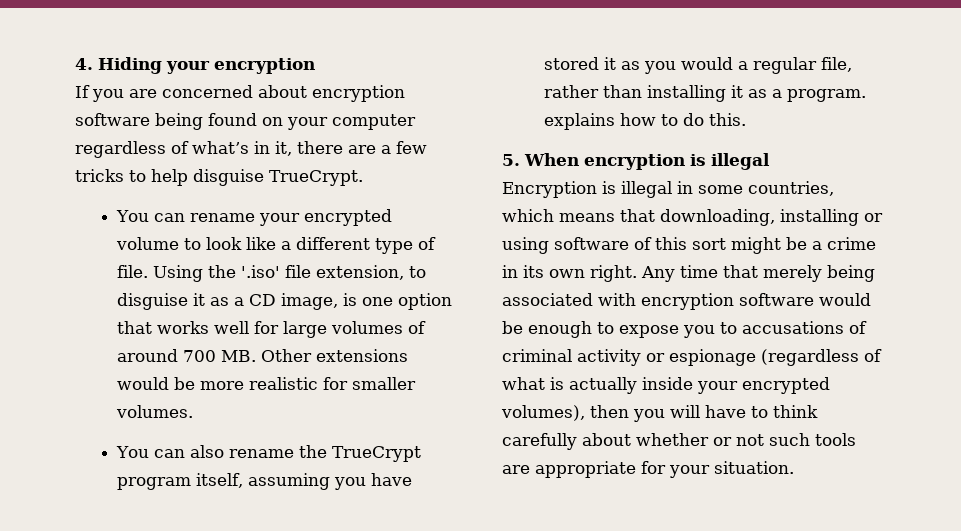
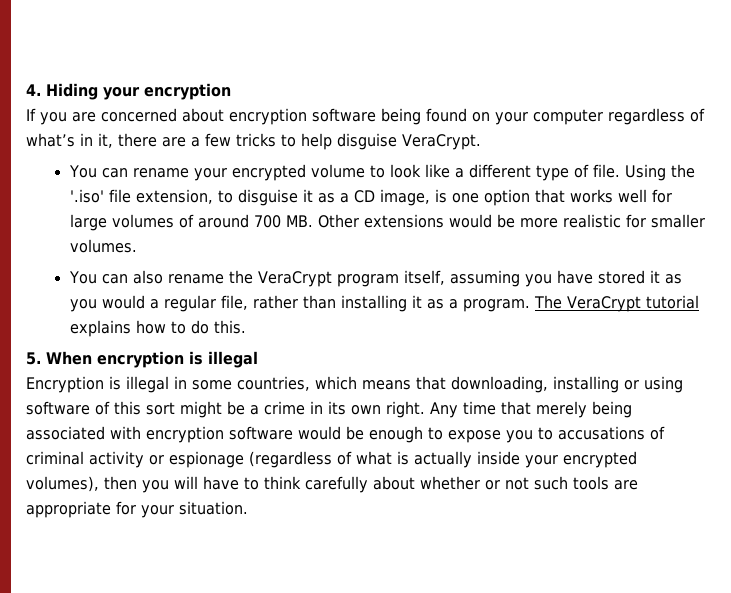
- If you are concerned about encryption software being found on your computer regardless of what’s in it, there are a few tricks to help disguise TrueCrypt.
+ If you are concerned about encryption software being found on your computer regardless of what’s in it, there are a few tricks to help disguise VeraCrypt.
- You can also rename the TrueCrypt program itself, assuming you have stored it as you would a regular file, rather than installing it as a program. explains how to do this.
+ You can also rename the VeraCrypt program itself, assuming you have stored it as you would a regular file, rather than installing it as a program. The VeraCrypt tutorial explains how to do this.

